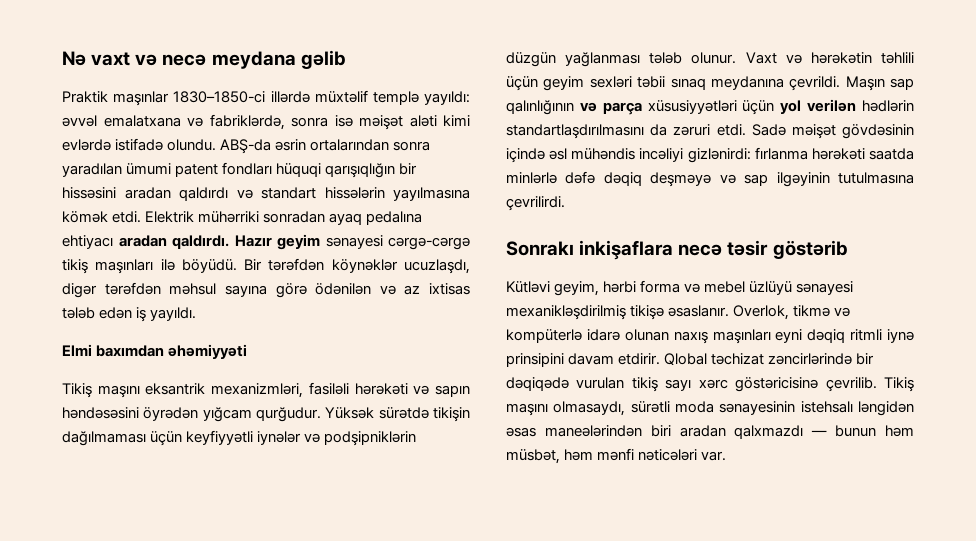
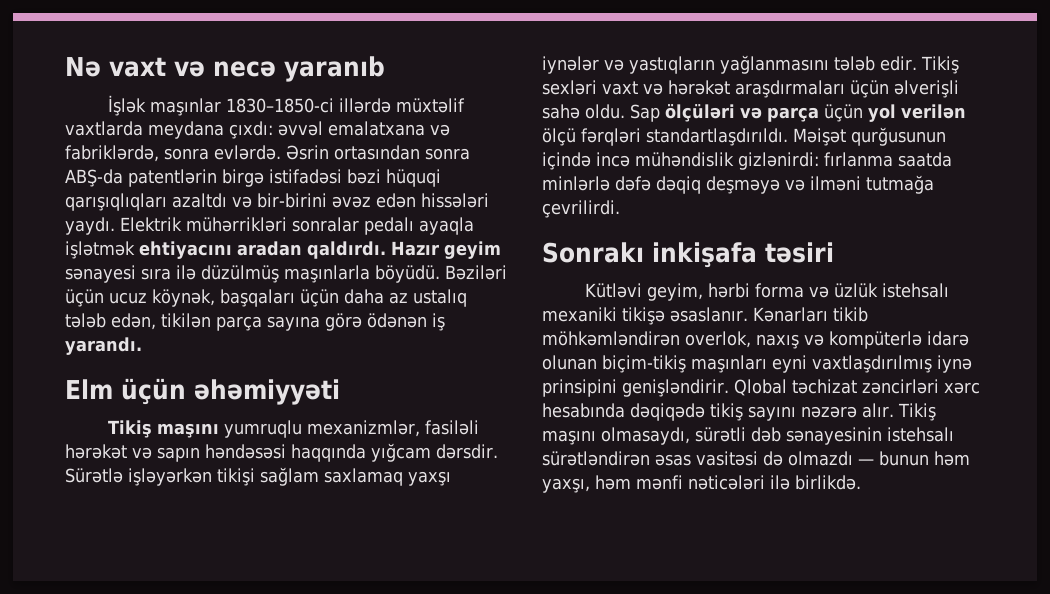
- Nə vaxt və necə meydana gəlib
- Praktik maşınlar 1830–1850-ci illərdə müxtəlif templə yayıldı: əvvəl emalatxana və fabriklərdə, sonra isə məişət aləti kimi evlərdə istifadə olundu. ABŞ-da əsrin ortalarından sonra yaradılan ümumi patent fondları hüquqi qarışıqlığın bir hissəsini aradan qaldırdı və standart hissələrin yayılmasına kömək etdi. Elektrik mühərriki sonradan ayaq pedalına ehtiyacı aradan qaldırdı.
+ Nə vaxt və necə yaranıb
+ İşlək maşınlar 1830–1850-ci illərdə müxtəlif vaxtlarda meydana çıxdı: əvvəl emalatxana və fabriklərdə, sonra evlərdə. Əsrin ortasından sonra ABŞ-da patentlərin birgə istifadəsi bəzi hüquqi qarışıqlıqları azaltdı və bir-birini əvəz edən hissələri yaydı. Elektrik mühərrikləri sonralar pedalı ayaqla işlətmək ehtiyacını aradan qaldırdı.
- Hazır geyim sənayesi cərgə-cərgə tikiş maşınları ilə böyüdü. Bir tərəfdən köynəklər ucuzlaşdı, digər tərəfdən məhsul sayına görə ödənilən və az ixtisas tələb edən iş yayıldı.
- Elmi baxımdan əhəmiyyəti
- Tikiş maşını eksantrik mexanizmləri, fasiləli hərəkəti və sapın həndəsəsini öyrədən yığcam qurğudur. Yüksək sürətdə tikişin dağılmaması üçün keyfiyyətli iynələr və podşipniklərin düzgün yağlanması tələb olunur. Vaxt və hərəkətin təhlili üçün geyim sexləri təbii sınaq meydanına çevrildi. Maşın sap qalınlığının və parça xüsusiyyətləri üçün yol verilən hədlərin standartlaşdırılmasını da zəruri etdi. Sadə məişət gövdəsinin içində əsl mühəndis incəliyi gizlənirdi: fırlanma hərəkəti saatda minlərlə dəfə dəqiq deşməyə və sap ilgəyinin tutulmasına çevrilirdi.
+ Hazır geyim sənayesi sıra ilə düzülmüş maşınlarla böyüdü. Bəziləri üçün ucuz köynək, başqaları üçün daha az ustalıq tələb edən, tikilən parça sayına görə ödənən iş yarandı.
+ Elm üçün əhəmiyyəti
+ Tikiş maşını yumruqlu mexanizmlər, fasiləli hərəkət və sapın həndəsəsi haqqında yığcam dərsdir. Sürətlə işləyərkən tikişi sağlam saxlamaq yaxşı iynələr və yastıqların yağlanmasını tələb edir. Tikiş sexləri vaxt və hərəkət araşdırmaları üçün əlverişli sahə oldu. Sap ölçüləri və parça üçün yol verilən ölçü fərqləri standartlaşdırıldı. Məişət qurğusunun içində incə mühəndislik gizlənirdi: fırlanma saatda minlərlə dəfə dəqiq deşməyə və ilməni tutmağa çevrilirdi.
- Sonrakı inkişaflara necə təsir göstərib
+ Sonrakı inkişafa təsiri
- Kütləvi geyim, hərbi forma və mebel üzlüyü sənayesi mexanikləşdirilmiş tikişə əsaslanır. Overlok, tikmə və kompüterlə idarə olunan naxış maşınları eyni dəqiq ritmli iynə prinsipini davam etdirir. Qlobal təchizat zəncirlərində bir dəqiqədə vurulan tikiş sayı xərc göstəricisinə çevrilib.
+ Kütləvi geyim, hərbi forma və üzlük istehsalı mexaniki tikişə əsaslanır. Kənarları tikib möhkəmləndirən overlok, naxış və kompüterlə idarə olunan biçim-tikiş maşınları eyni vaxtlaşdırılmış iynə prinsipini genişləndirir. Qlobal təchizat zəncirləri xərc hesabında dəqiqədə tikiş sayını nəzərə alır.
- Tikiş maşını olmasaydı, sürətli moda sənayesinin istehsalı ləngidən əsas maneələrindən biri aradan qalxmazdı — bunun həm müsbət, həm mənfi nəticələri var.
+ Tikiş maşını olmasaydı, sürətli dəb sənayesinin istehsalı sürətləndirən əsas vasitəsi də olmazdı — bunun həm yaxşı, həm mənfi nəticələri ilə birlikdə.

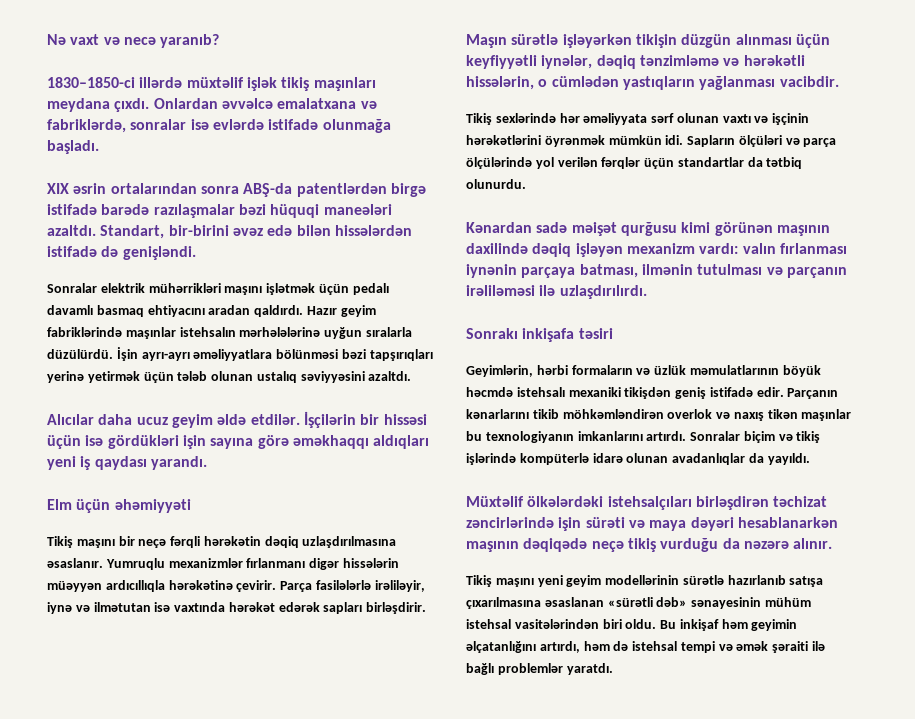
- Nə vaxt və necə yaranıb
- İşlək maşınlar 1830–1850-ci illərdə müxtəlif vaxtlarda meydana çıxdı: əvvəl emalatxana və fabriklərdə, sonra evlərdə. Əsrin ortasından sonra ABŞ-da patentlərin birgə istifadəsi bəzi hüquqi qarışıqlıqları azaltdı və bir-birini əvəz edən hissələri yaydı. Elektrik mühərrikləri sonralar pedalı ayaqla işlətmək ehtiyacını aradan qaldırdı.
+ Nə vaxt və necə yaranıb?
+ 1830–1850-ci illərdə müxtəlif işlək tikiş maşınları meydana çıxdı. Onlardan əvvəlcə emalatxana və fabriklərdə, sonralar isə evlərdə istifadə olunmağa başladı.
+ XIX əsrin ortalarından sonra ABŞ-da patentlərdən birgə istifadə barədə razılaşmalar bəzi hüquqi maneələri azaltdı. Standart, bir-birini əvəz edə bilən hissələrdən istifadə də genişləndi.
+ Sonralar elektrik mühərrikləri maşını işlətmək üçün pedalı davamlı basmaq ehtiyacını aradan qaldırdı.
- Hazır geyim sənayesi sıra ilə düzülmüş maşınlarla böyüdü. Bəziləri üçün ucuz köynək, başqaları üçün daha az ustalıq tələb edən, tikilən parça sayına görə ödənən iş yarandı.
+ Hazır geyim fabriklərində maşınlar istehsalın mərhələlərinə uyğun sıralarla düzülürdü. İşin ayrı-ayrı əməliyyatlara bölünməsi bəzi tapşırıqları yerinə yetirmək üçün tələb olunan ustalıq səviyyəsini azaltdı.
+ Alıcılar daha ucuz geyim əldə etdilər. İşçilərin bir hissəsi üçün isə gördükləri işin sayına görə əməkhaqqı aldıqları yeni iş qaydası yarandı.
- Tikiş maşını yumruqlu mexanizmlər, fasiləli hərəkət və sapın həndəsəsi haqqında yığcam dərsdir. Sürətlə işləyərkən tikişi sağlam saxlamaq yaxşı iynələr və yastıqların yağlanmasını tələb edir. Tikiş sexləri vaxt və hərəkət araşdırmaları üçün əlverişli sahə oldu. Sap ölçüləri və parça üçün yol verilən ölçü fərqləri standartlaşdırıldı. Məişət qurğusunun içində incə mühəndislik gizlənirdi: fırlanma saatda minlərlə dəfə dəqiq deşməyə və ilməni tutmağa çevrilirdi.
+ Tikiş maşını bir neçə fərqli hərəkətin dəqiq uzlaşdırılmasına əsaslanır. Yumruqlu mexanizmlər fırlanmanı digər hissələrin müəyyən ardıcıllıqla hərəkətinə çevirir. Parça fasilələrlə irəliləyir, iynə və ilmətutan isə vaxtında hərəkət edərək sapları birləşdirir.
+ Maşın sürətlə işləyərkən tikişin düzgün alınması üçün keyfiyyətli iynələr, dəqiq tənzimləmə və hərəkətli hissələrin, o cümlədən yastıqların yağlanması vacibdir.
+ Tikiş sexlərində hər əməliyyata sərf olunan vaxtı və işçinin hərəkətlərini öyrənmək mümkün idi. Sapların ölçüləri və parça ölçülərində yol verilən fərqlər üçün standartlar da tətbiq olunurdu.
+ Kənardan sadə məişət qurğusu kimi görünən maşının daxilində dəqiq işləyən mexanizm vardı: valın fırlanması iynənin parçaya batması, ilmənin tutulması və parçanın irəliləməsi ilə uzlaşdırılırdı.
  Sonrakı inkişafa təsiri
- Kütləvi geyim, hərbi forma və üzlük istehsalı mexaniki tikişə əsaslanır. Kənarları tikib möhkəmləndirən overlok, naxış və kompüterlə idarə olunan biçim-tikiş maşınları eyni vaxtlaşdırılmış iynə prinsipini genişləndirir. Qlobal təchizat zəncirləri xərc hesabında dəqiqədə tikiş sayını nəzərə alır. Tikiş maşını olmasaydı, sürətli dəb sənayesinin istehsalı sürətləndirən əsas vasitəsi də olmazdı — bunun həm yaxşı, həm mənfi nəticələri ilə birlikdə.
+ Geyimlərin, hərbi formaların və üzlük məmulatlarının böyük həcmdə istehsalı mexaniki tikişdən geniş istifadə edir. Parçanın kənarlarını tikib möhkəmləndirən overlok və naxış tikən maşınlar bu texnologiyanın imkanlarını artırdı. Sonralar biçim və tikiş işlərində kompüterlə idarə olunan avadanlıqlar da yayıldı.
+ Müxtəlif ölkələrdəki istehsalçıları birləşdirən təchizat zəncirlərində işin sürəti və maya dəyəri hesablanarkən maşının dəqiqədə neçə tikiş vurduğu da nəzərə alınır.
+ Tikiş maşını yeni geyim modellərinin sürətlə hazırlanıb satışa çıxarılmasına əsaslanan «sürətli dəb» sənayesinin mühüm istehsal vasitələrindən biri oldu. Bu inkişaf həm geyimin əlçatanlığını artırdı, həm də istehsal tempi və əmək şəraiti ilə bağlı problemlər yaratdı.

